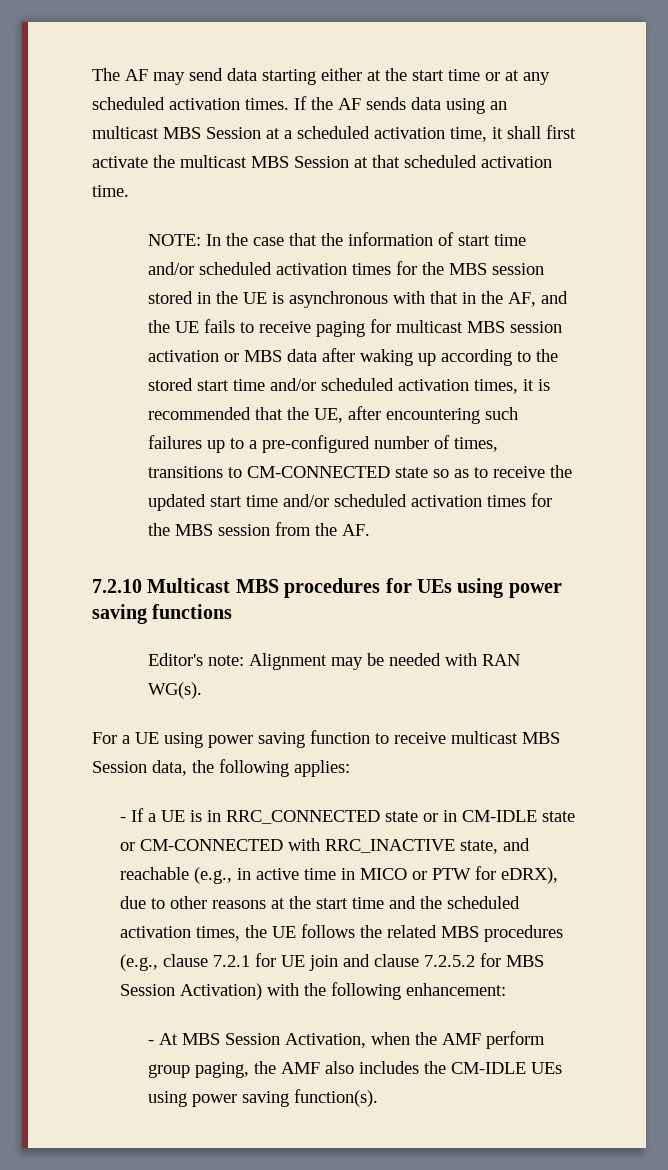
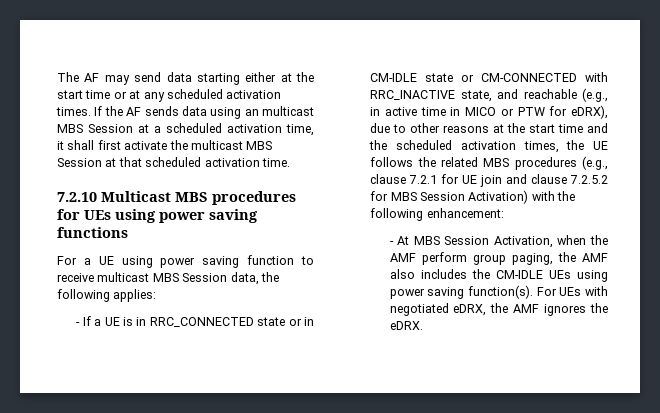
- NOTE: In the case that the information of start time and/or scheduled activation times for the MBS session stored in the UE is asynchronous with that in the AF, and the UE fails to receive paging for multicast MBS session activation or MBS data after waking up according to the stored start time and/or scheduled activation times, it is recommended that the UE, after encountering such failures up to a pre-configured number of times, transitions to CM-CONNECTED state so as to receive the updated start time and/or scheduled activation times for the MBS session from the AF.
- Editor's note: Alignment may be needed with RAN WG(s).
+ For UEs with negotiated eDRX, the AMF ignores the eDRX.

